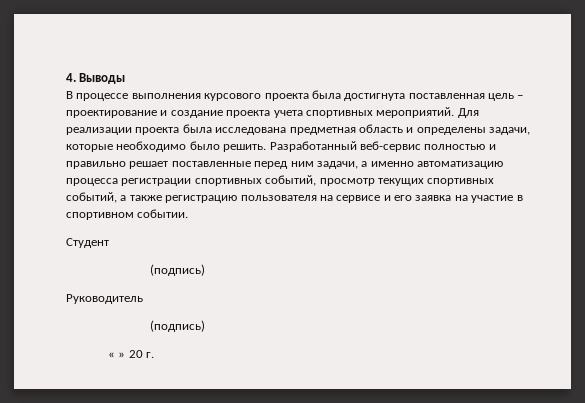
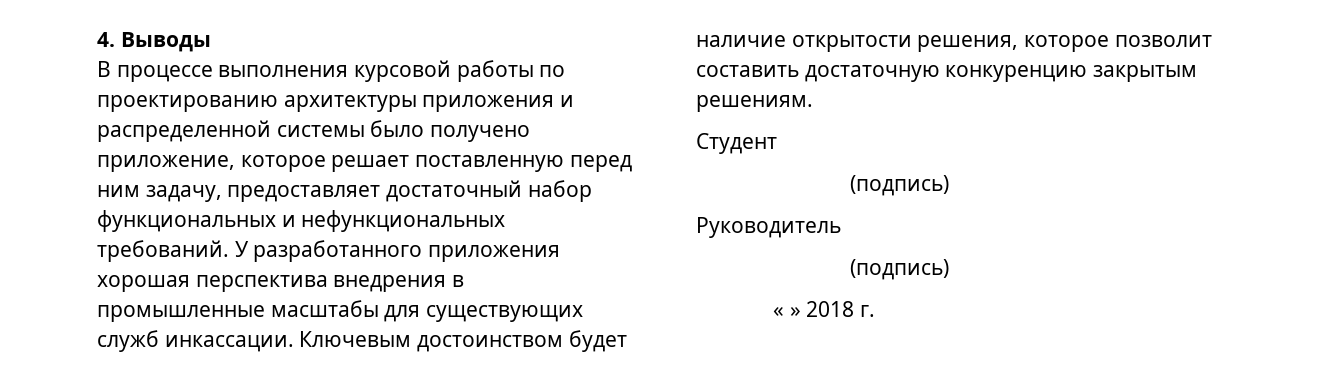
- В процессе выполнения курсового проекта была достигнута поставленная цель – проектирование и создание проекта учета спортивных мероприятий. Для реализации проекта была исследована предметная область и определены задачи, которые необходимо было решить. Разработанный веб-сервис полностью и правильно решает поставленные перед ним задачи, а именно автоматизацию процесса регистрации спортивных событий, просмотр текущих спортивных событий, а также регистрацию пользователя на сервисе и его заявка на участие в спортивном событии.
+ В процессе выполнения курсовой работы по проектированию архитектуры приложения и распределенной системы было получено приложение, которое решает поставленную перед ним задачу, предоставляет достаточный набор функциональных и нефункциональных требований. У разработанного приложения хорошая перспектива внедрения в промышленные масштабы для существующих служб инкассации. Ключевым достоинством будет наличие открытости решения, которое позволит составить достаточную конкуренцию закрытым решениям.
- « » 20 г.
+ « » 2018 г.

